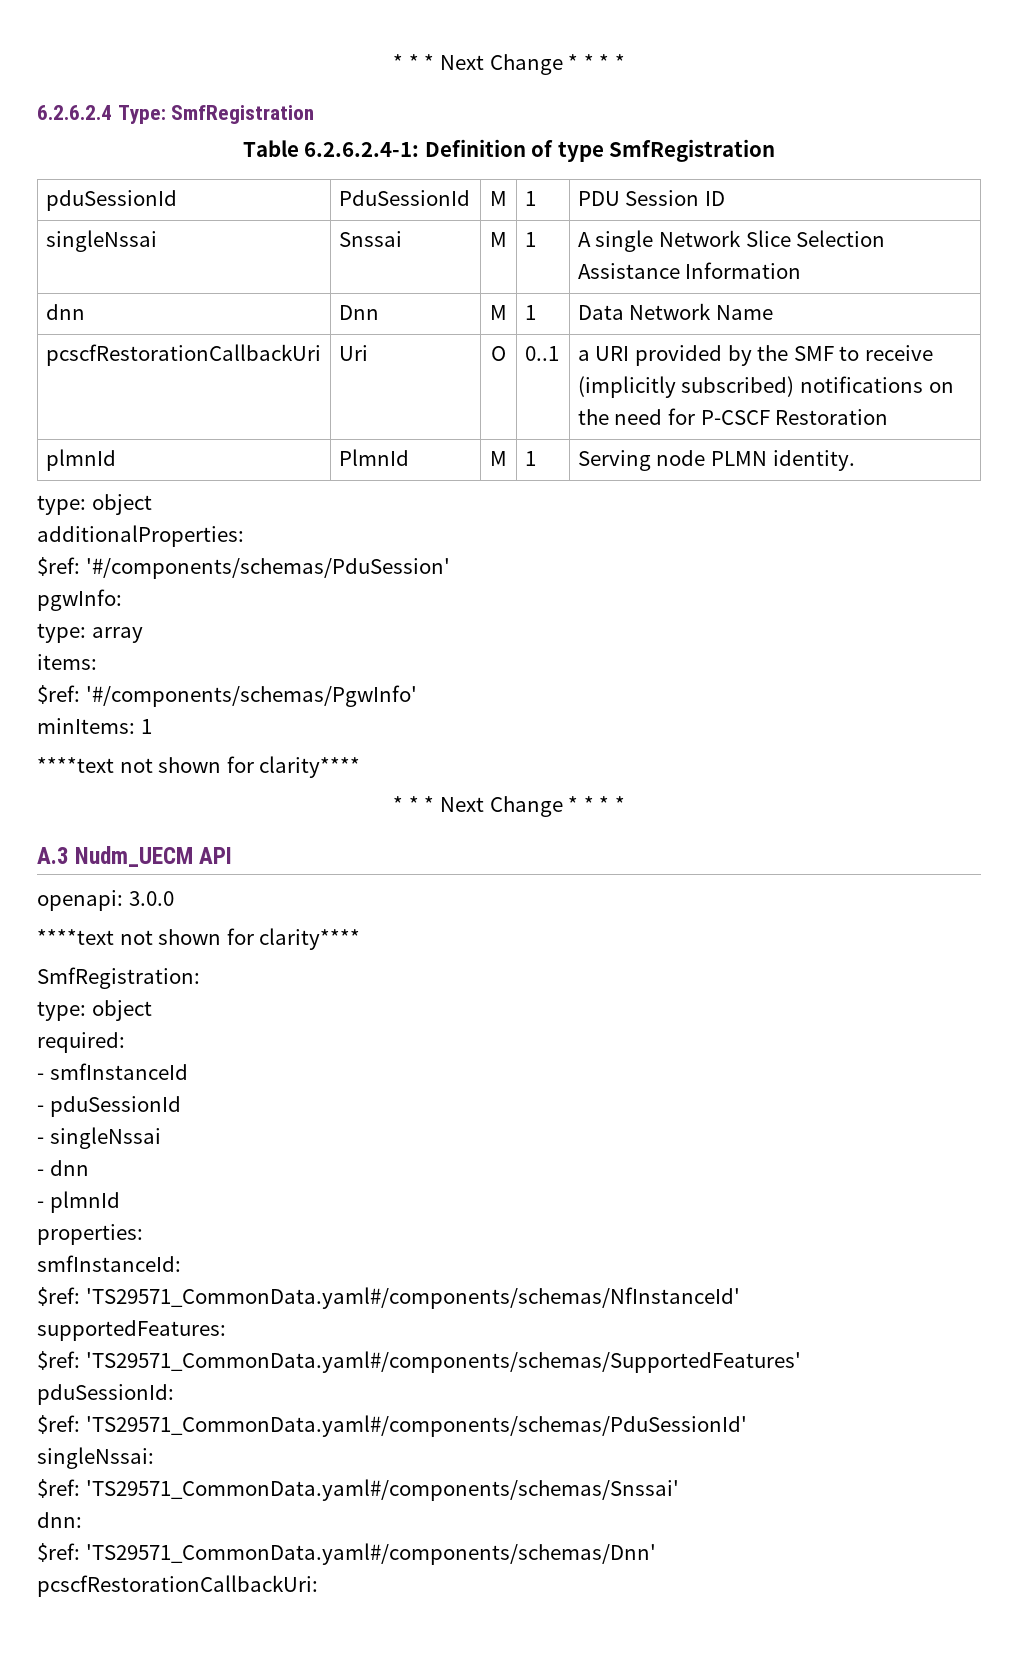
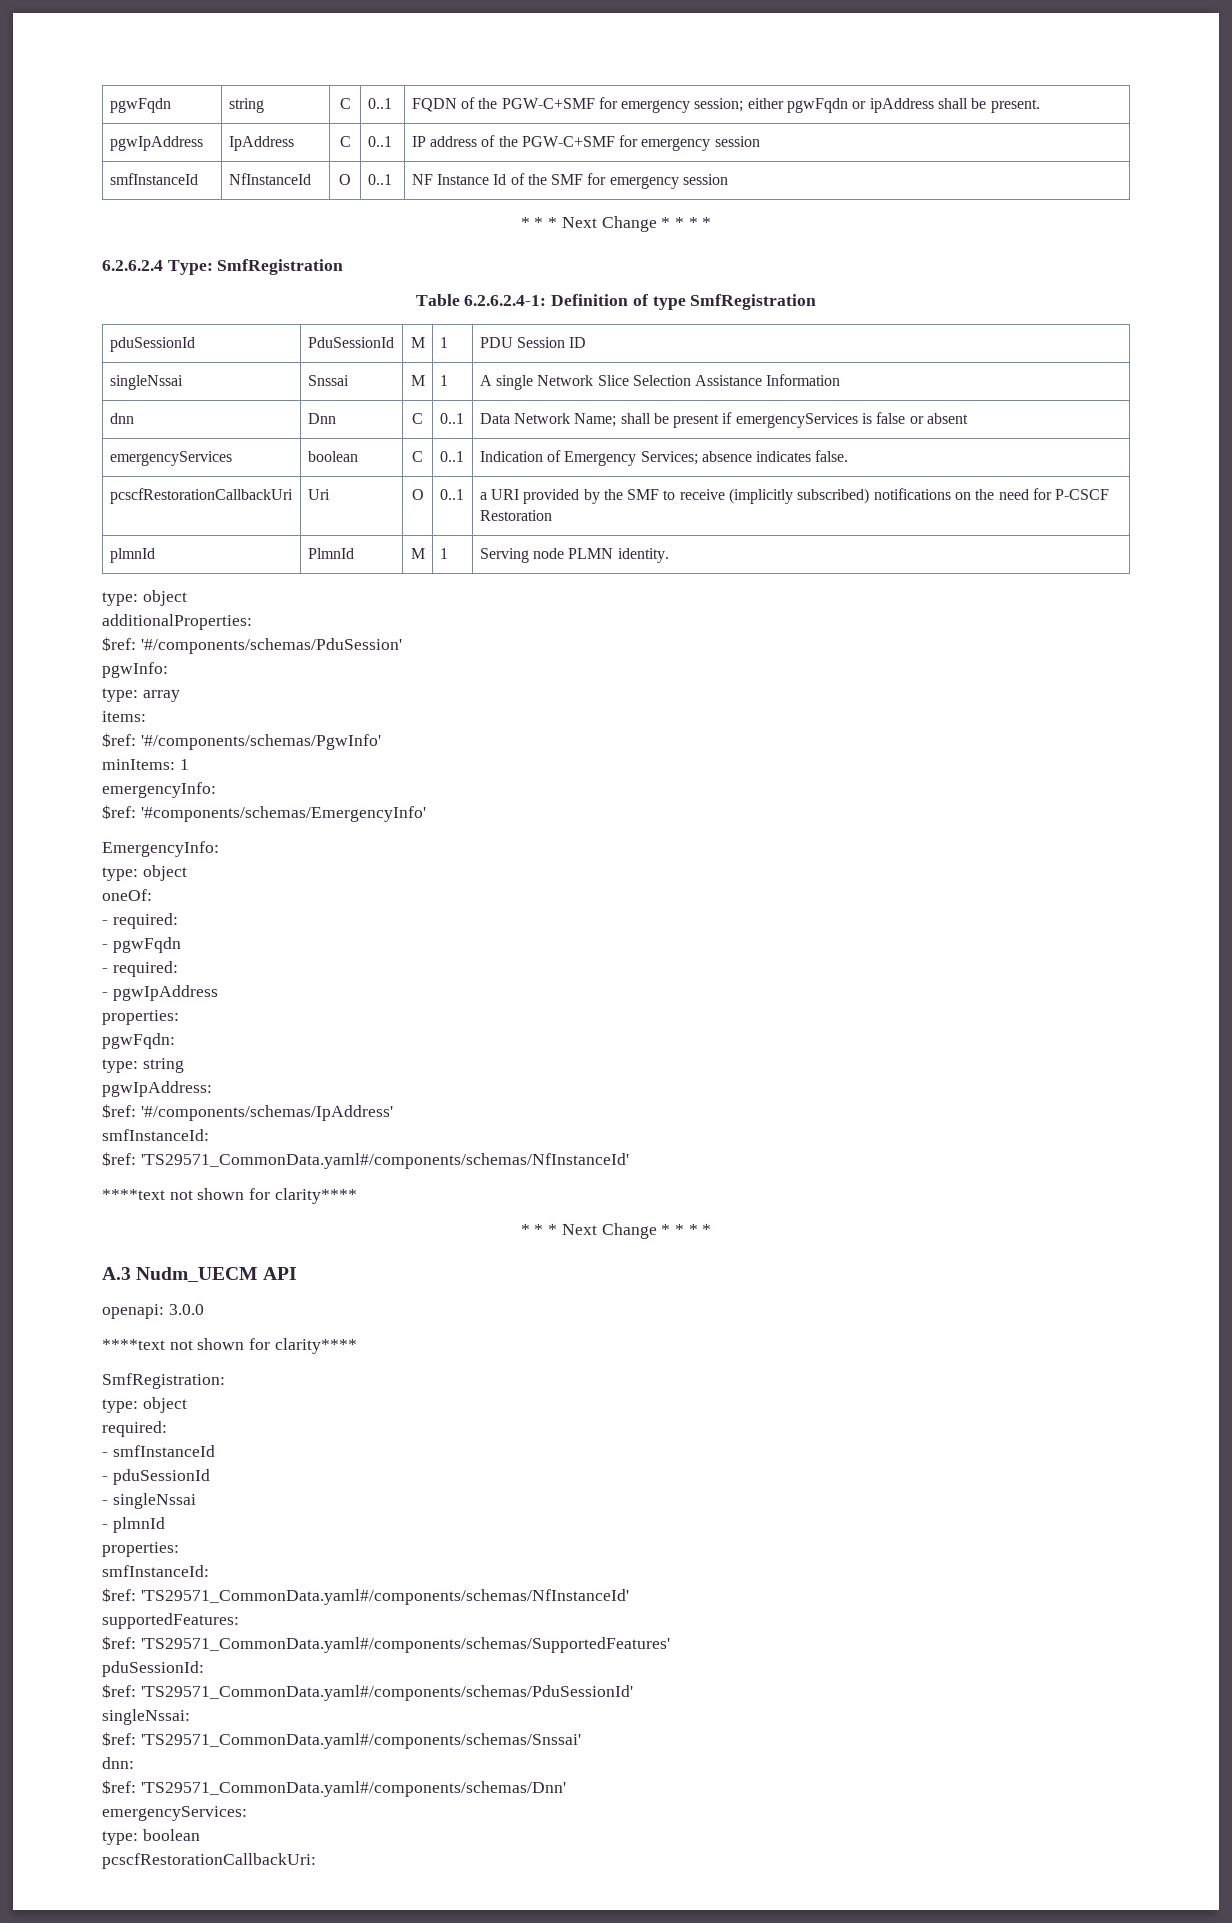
+ pgwFqdn | string | C | 0..1 | FQDN of the PGW-C+SMF for emergency session; either pgwFqdn or ipAddress shall be present.
+ pgwIpAddress | IpAddress | C | 0..1 | IP address of the PGW-C+SMF for emergency session
+ smfInstanceId | NfInstanceId | O | 0..1 | NF Instance Id of the SMF for emergency session
- dnn | Dnn | M | 1 | Data Network Name
+ dnn | Dnn | C | 0..1 | Data Network Name; shall be present if emergencyServices is false or absent
+ emergencyServices | boolean | C | 0..1 | Indication of Emergency Services; absence indicates false.
+ emergencyInfo:
+ $ref: '#components/schemas/EmergencyInfo'
+ EmergencyInfo:
+ type: object
+ oneOf:
+ - required:
+ - pgwFqdn
+ - required:
+ - pgwIpAddress
+ properties:
+ pgwFqdn:
+ type: string
+ pgwIpAddress:
+ $ref: '#/components/schemas/IpAddress'
+ smfInstanceId:
+ $ref: 'TS29571_CommonData.yaml#/components/schemas/NfInstanceId'
- - dnn
+ emergencyServices:
+ type: boolean

